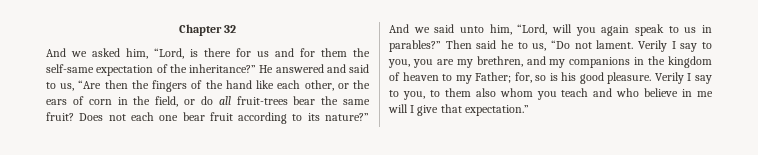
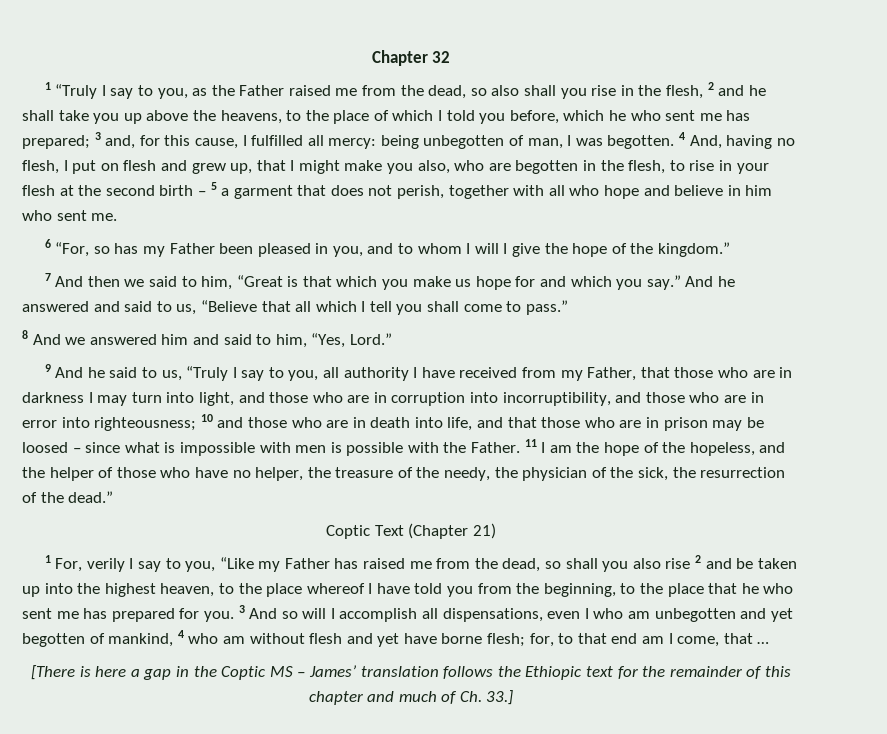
- And we asked him, “Lord, is there for us and for them the self-same expectation of the inheritance?” He answered and said to us, “Are then the fingers of the hand like each other, or the ears of corn in the field, or do all fruit-trees bear the same fruit? Does not each one bear fruit according to its nature?” And we said unto him, “Lord, will you again speak to us in parables?” Then said he to us, “Do not lament. Verily I say to you, you are my brethren, and my companions in the kingdom of heaven to my Father; for, so is his good pleasure. Verily I say to you, to them also whom you teach and who believe in me will I give that expectation.”
+ 1 “Truly I say to you, as the Father raised me from the dead, so also shall you rise in the flesh, 2 and he shall take you up above the heavens, to the place of which I told you before, which he who sent me has prepared; 3 and, for this cause, I fulfilled all mercy: being unbegotten of man, I was begotten. 4 And, having no flesh, I put on flesh and grew up, that I might make you also, who are begotten in the flesh, to rise in your flesh at the second birth – 5 a garment that does not perish, together with all who hope and believe in him who sent me.
+ 6 “For, so has my Father been pleased in you, and to whom I will I give the hope of the kingdom.”
+ 7 And then we said to him, “Great is that which you make us hope for and which you say.” And he answered and said to us, “Believe that all which I tell you shall come to pass.”
+ 8 And we answered him and said to him, “Yes, Lord.”
+ 9 And he said to us, “Truly I say to you, all authority I have received from my Father, that those who are in darkness I may turn into light, and those who are in corruption into incorruptibility, and those who are in error into righteousness; 10 and those who are in death into life, and that those who are in prison may be loosed – since what is impossible with men is possible with the Father. 11 I am the hope of the hopeless, and the helper of those who have no helper, the treasure of the needy, the physician of the sick, the resurrection of the dead.”
+ Coptic Text (Chapter 21)
+ 1 For, verily I say to you, “Like my Father has raised me from the dead, so shall you also rise 2 and be taken up into the highest heaven, to the place whereof I have told you from the beginning, to the place that he who sent me has prepared for you. 3 And so will I accomplish all dispensations, even I who am unbegotten and yet begotten of mankind, 4 who am without flesh and yet have borne flesh; for, to that end am I come, that …
+ [There is here a gap in the Coptic MS – James’ translation follows the Ethiopic text for the remainder of this chapter and much of Ch. 33.]

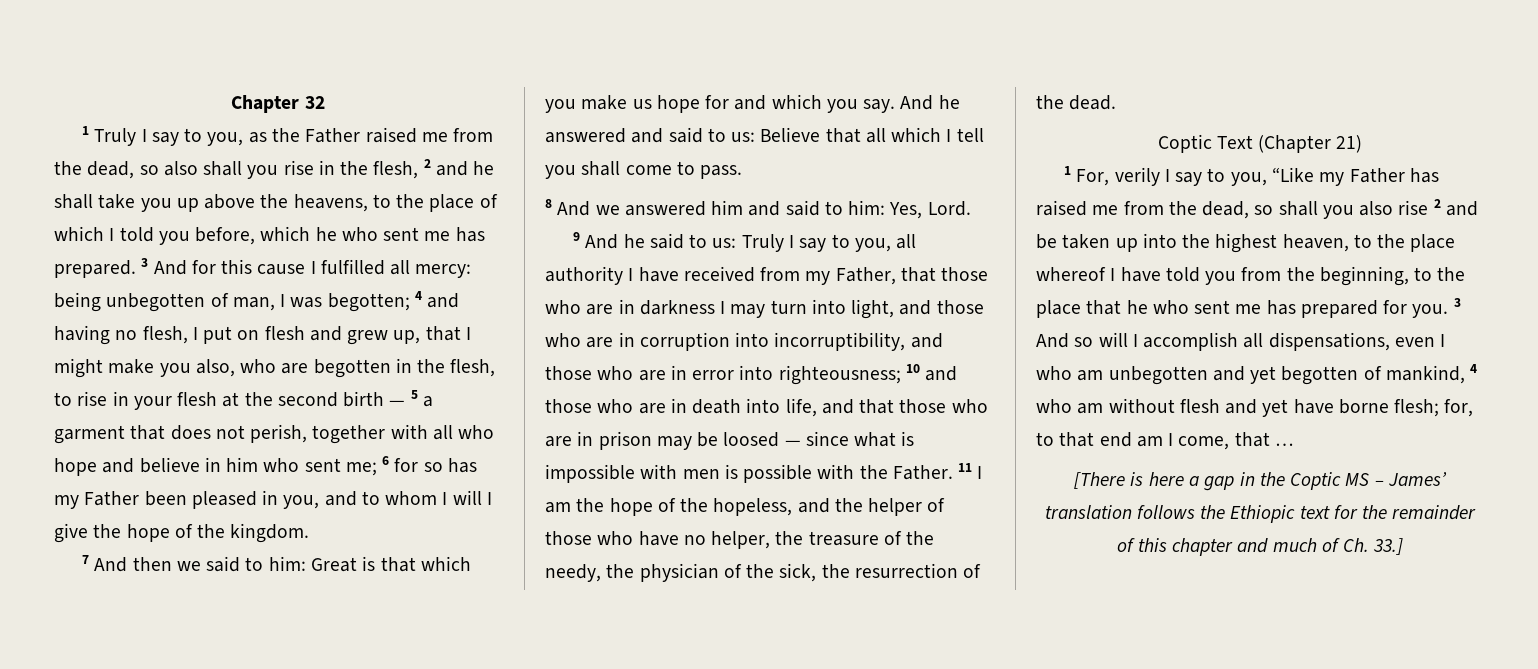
- 1 “Truly I say to you, as the Father raised me from the dead, so also shall you rise in the flesh, 2 and he shall take you up above the heavens, to the place of which I told you before, which he who sent me has prepared; 3 and, for this cause, I fulfilled all mercy:
+ 1 Truly I say to you, as the Father raised me from the dead, so also shall you rise in the flesh, 2 and he shall take you up above the heavens, to the place of which I told you before, which he who sent me has prepared. 3 And for this cause I fulfilled all mercy:
- being unbegotten of man, I was begotten. 4 And, having no flesh, I put on flesh and grew up, that I might make you also, who are begotten in the flesh, to rise in your flesh at the second birth – 5 a garment that does not perish, together with all who hope and believe in him who sent me.
- 6 “For, so has my Father been pleased in you, and to whom I will I give the hope of the kingdom.”
+ being unbegotten of man, I was begotten; 4 and having no flesh, I put on flesh and grew up, that I might make you also, who are begotten in the flesh, to rise in your flesh at the second birth — 5 a garment that does not perish, together with all who hope and believe in him who sent me; 6 for so has my Father been pleased in you, and to whom I will I give the hope of the kingdom.
- 7 And then we said to him, “Great is that which you make us hope for and which you say.”
+ 7 And then we said to him: Great is that which you make us hope for and which you say.
- And he answered and said to us, “Believe that all which I tell you shall come to pass.”
+ And he answered and said to us: Believe that all which I tell you shall come to pass.
- 8 And we answered him and said to him, “Yes, Lord.”
+ 8 And we answered him and said to him: Yes, Lord.
- 9 And he said to us, “Truly I say to you, all authority I have received from my Father, that those who are in darkness I may turn into light, and those who are in corruption into incorruptibility, and those who are in error into righteousness;
+ 9 And he said to us: Truly I say to you, all authority I have received from my Father, that those who are in darkness I may turn into light, and those who are in corruption into incorruptibility, and those who are in error into righteousness;
- 10 and those who are in death into life, and that those who are in prison may be loosed – since what is impossible with men is possible with the Father.
+ 10 and those who are in death into life, and that those who are in prison may be loosed — since what is impossible with men is possible with the Father.
- 11 I am the hope of the hopeless, and the helper of those who have no helper, the treasure of the needy, the physician of the sick, the resurrection of the dead.”
+ 11 I am the hope of the hopeless, and the helper of those who have no helper, the treasure of the needy, the physician of the sick, the resurrection of the dead.

